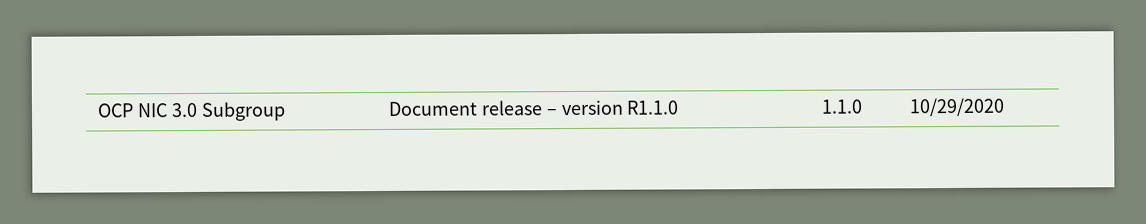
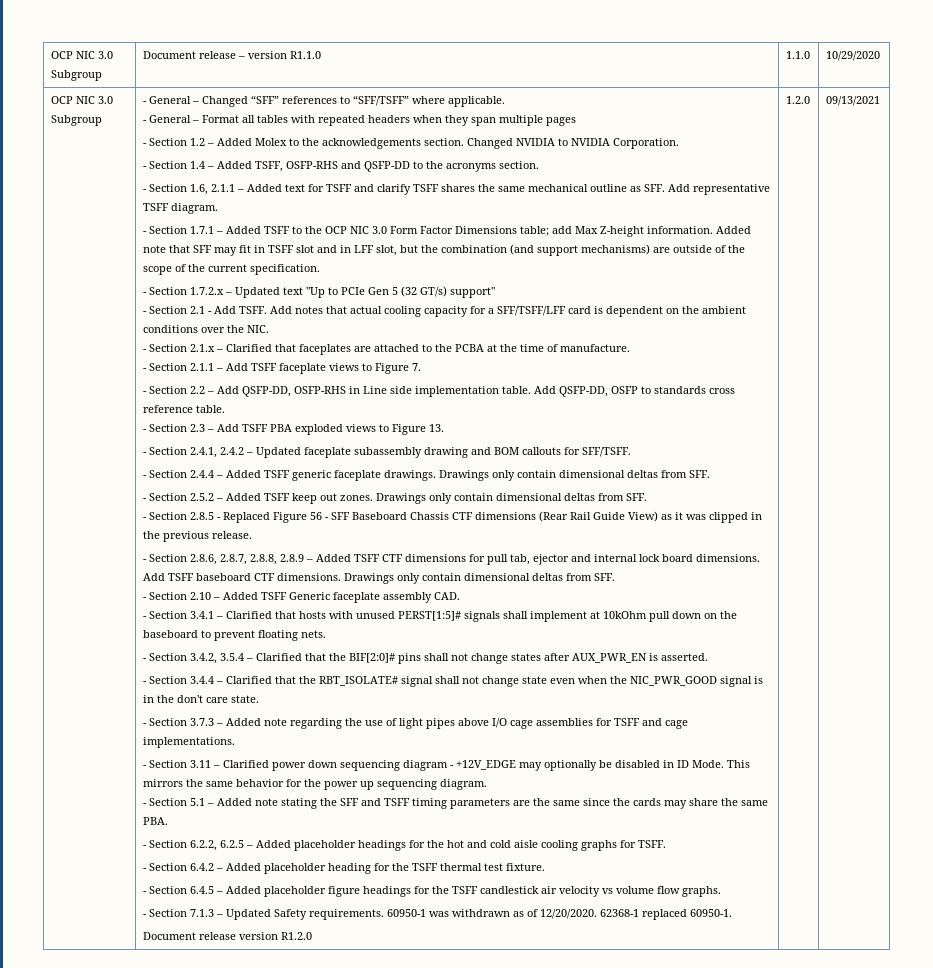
+ OCP NIC 3.0 Subgroup | - General – Changed “SFF” references to “SFF/TSFF” where applicable.
+ - General – Format all tables with repeated headers when they span multiple pages
+ - Section 1.2 – Added Molex to the acknowledgements section. Changed NVIDIA to NVIDIA Corporation.
+ - Section 1.4 – Added TSFF, OSFP-RHS and QSFP-DD to the acronyms section.
+ - Section 1.6, 2.1.1 – Added text for TSFF and clarify TSFF shares the same mechanical outline as SFF. Add representative TSFF diagram.
+ - Section 1.7.1 – Added TSFF to the OCP NIC 3.0 Form Factor Dimensions table; add Max Z-height information. Added note that SFF may fit in TSFF slot and in LFF slot, but the combination (and support mechanisms) are outside of the scope of the current specification.
+ - Section 1.7.2.x – Updated text "Up to PCIe Gen 5 (32 GT/s) support"
+ - Section 2.1 - Add TSFF. Add notes that actual cooling capacity for a SFF/TSFF/LFF card is dependent on the ambient conditions over the NIC.
+ - Section 2.1.x – Clarified that faceplates are attached to the PCBA at the time of manufacture.
+ - Section 2.1.1 – Add TSFF faceplate views to Figure 7.
+ - Section 2.2 – Add QSFP-DD, OSFP-RHS in Line side implementation table. Add QSFP-DD, OSFP to standards cross reference table.
+ - Section 2.3 – Add TSFF PBA exploded views to Figure 13.
+ - Section 2.4.1, 2.4.2 – Updated faceplate subassembly drawing and BOM callouts for SFF/TSFF.
+ - Section 2.4.4 – Added TSFF generic faceplate drawings. Drawings only contain dimensional deltas from SFF.
+ - Section 2.5.2 – Added TSFF keep out zones. Drawings only contain dimensional deltas from SFF.
+ - Section 2.8.5 - Replaced Figure 56 - SFF Baseboard Chassis CTF dimensions (Rear Rail Guide View) as it was clipped in the previous release.
+ - Section 2.8.6, 2.8.7, 2.8.8, 2.8.9 – Added TSFF CTF dimensions for pull tab, ejector and internal lock board dimensions. Add TSFF baseboard CTF dimensions. Drawings only contain dimensional deltas from SFF.
+ - Section 2.10 – Added TSFF Generic faceplate assembly CAD.
+ - Section 3.4.1 – Clarified that hosts with unused PERST[1:5]# signals shall implement at 10kOhm pull down on the baseboard to prevent floating nets.
+ - Section 3.4.2, 3.5.4 – Clarified that the BIF[2:0]# pins shall not change states after AUX_PWR_EN is asserted.
+ - Section 3.4.4 – Clarified that the RBT_ISOLATE# signal shall not change state even when the NIC_PWR_GOOD signal is in the don't care state.
+ - Section 3.7.3 – Added note regarding the use of light pipes above I/O cage assemblies for TSFF and cage implementations.
+ - Section 3.11 – Clarified power down sequencing diagram - +12V_EDGE may optionally be disabled in ID Mode. This mirrors the same behavior for the power up sequencing diagram.
+ - Section 5.1 – Added note stating the SFF and TSFF timing parameters are the same since the cards may share the same PBA.
+ - Section 6.2.2, 6.2.5 – Added placeholder headings for the hot and cold aisle cooling graphs for TSFF.
+ - Section 6.4.2 – Added placeholder heading for the TSFF thermal test fixture.
+ - Section 6.4.5 – Added placeholder figure headings for the TSFF candlestick air velocity vs volume flow graphs.
+ - Section 7.1.3 – Updated Safety requirements. 60950-1 was withdrawn as of 12/20/2020. 62368-1 replaced 60950-1.
+ Document release version R1.2.0 | 1.2.0 | 09/13/2021

